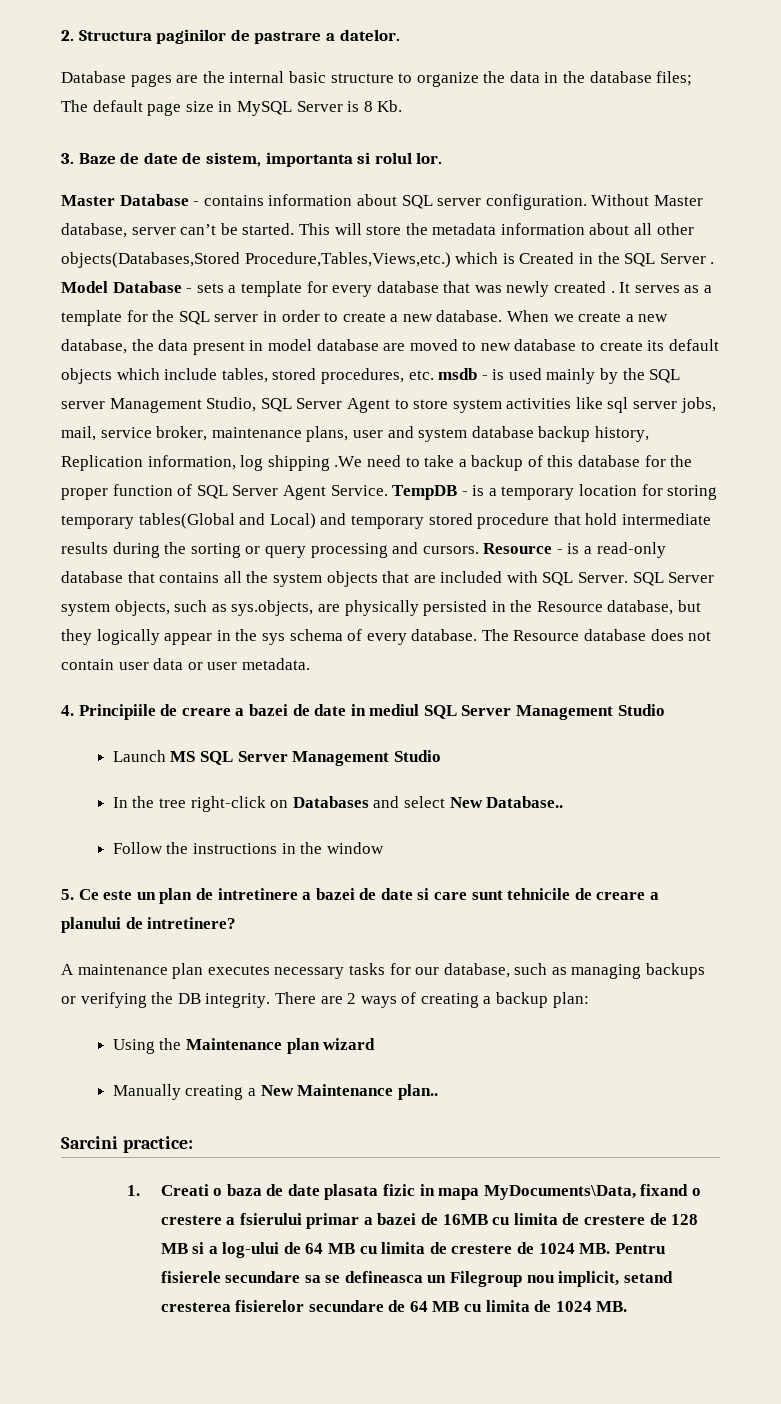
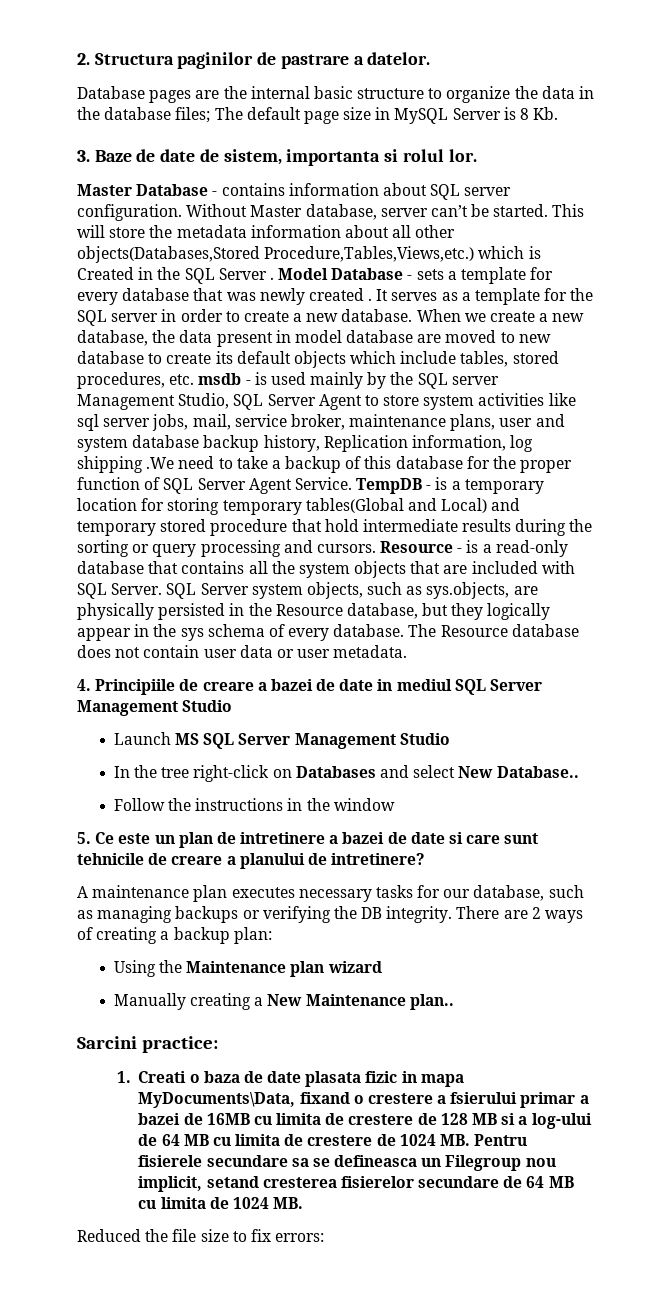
+ Reduced the file size to fix errors:

